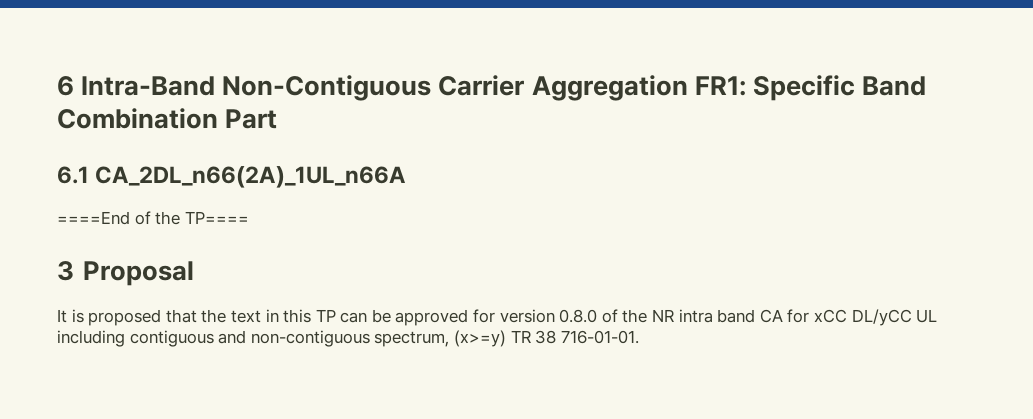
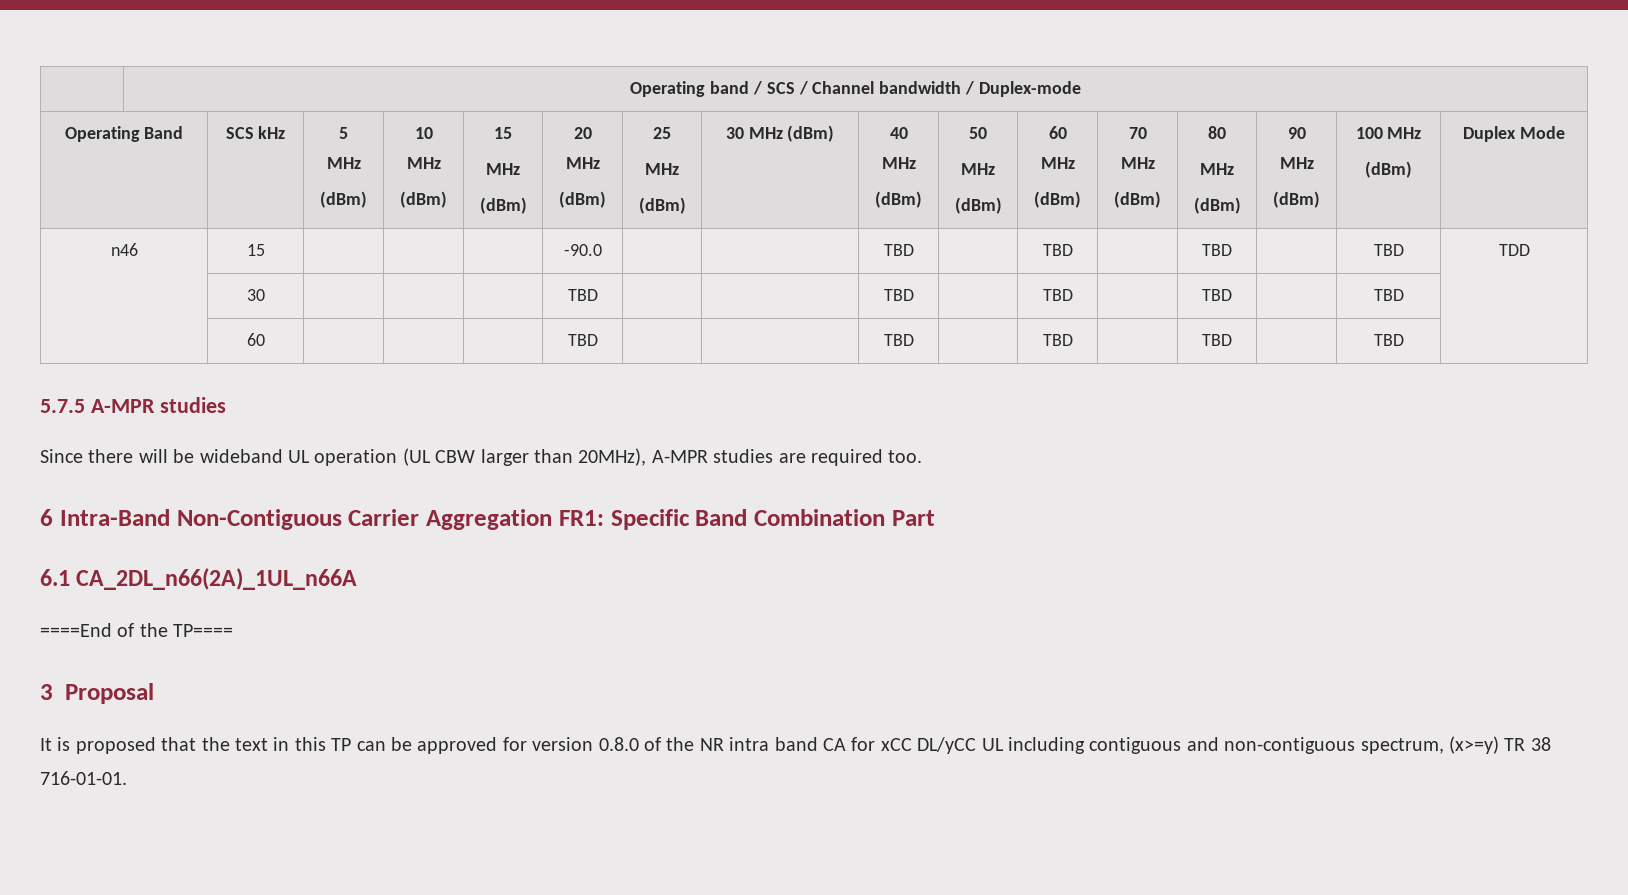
+ | Operating band / SCS / Channel bandwidth / Duplex-mode
+ Operating Band | SCS kHz | 5
+ MHz
+ (dBm) | 10
+ MHz
+ (dBm) | 15
+ MHz
+ (dBm) | 20
+ MHz
+ (dBm) | 25
+ MHz
+ (dBm) | 30 MHz (dBm) | 40
+ MHz
+ (dBm) | 50
+ MHz
+ (dBm) | 60
+ MHz
+ (dBm) | 70
+ MHz
+ (dBm) | 80
+ MHz
+ (dBm) | 90
+ MHz
+ (dBm) | 100 MHz
+ (dBm) | Duplex Mode
+ n46 | 15 | | | | -90.0 | | | TBD | | TBD | | TBD | | TBD | TDD
+ | 30 | | | | TBD | | | TBD | | TBD | | TBD | | TBD |
+ | 60 | | | | TBD | | | TBD | | TBD | | TBD | | TBD |
+ 5.7.5 A-MPR studies
+ Since there will be wideband UL operation (UL CBW larger than 20MHz), A-MPR studies are required too.

